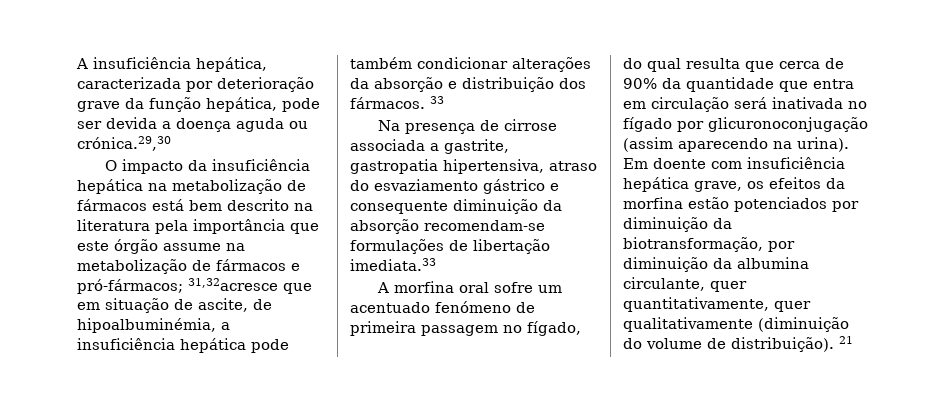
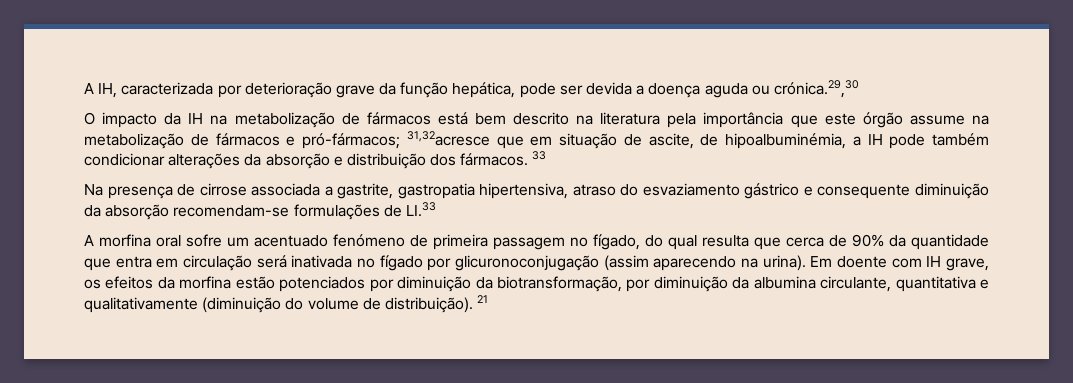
- A insuficiência hepática, caracterizada por deterioração grave da função hepática, pode ser devida a doença aguda ou crónica.29,30
+ A IH, caracterizada por deterioração grave da função hepática, pode ser devida a doença aguda ou crónica.29,30
- O impacto da insuficiência hepática na metabolização de fármacos está bem descrito na literatura pela importância que este órgão assume na metabolização de fármacos e pró-fármacos; 31,32acresce que em situação de ascite, de hipoalbuminémia, a insuficiência hepática pode também condicionar alterações da absorção e distribuição dos fármacos.
+ O impacto da IH na metabolização de fármacos está bem descrito na literatura pela importância que este órgão assume na metabolização de fármacos e pró-fármacos; 31,32acresce que em situação de ascite, de hipoalbuminémia, a IH pode também condicionar alterações da absorção e distribuição dos fármacos.
- Na presença de cirrose associada a gastrite, gastropatia hipertensiva, atraso do esvaziamento gástrico e consequente diminuição da absorção recomendam-se formulações de libertação imediata.33
+ Na presença de cirrose associada a gastrite, gastropatia hipertensiva, atraso do esvaziamento gástrico e consequente diminuição da absorção recomendam-se formulações de LI.33
- Em doente com insuficiência hepática grave, os efeitos da morfina estão potenciados por diminuição da biotransformação, por diminuição da albumina circulante, quer quantitativamente, quer qualitativamente (diminuição do volume de distribuição).
+ Em doente com IH grave, os efeitos da morfina estão potenciados por diminuição da biotransformação, por diminuição da albumina circulante, quantitativa e qualitativamente (diminuição do volume de distribuição).

